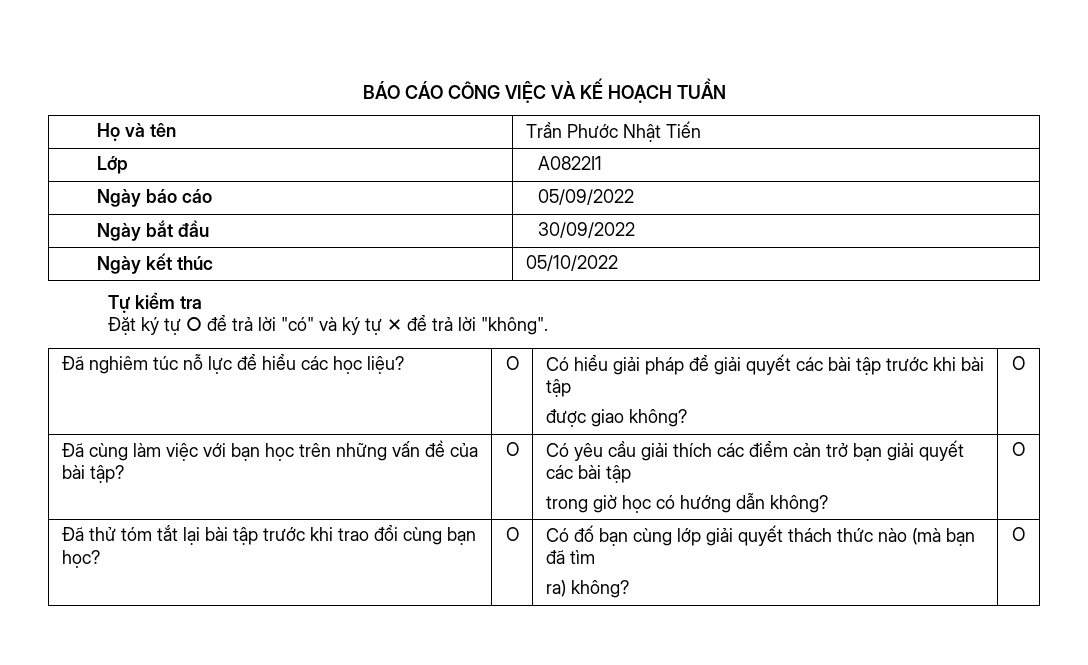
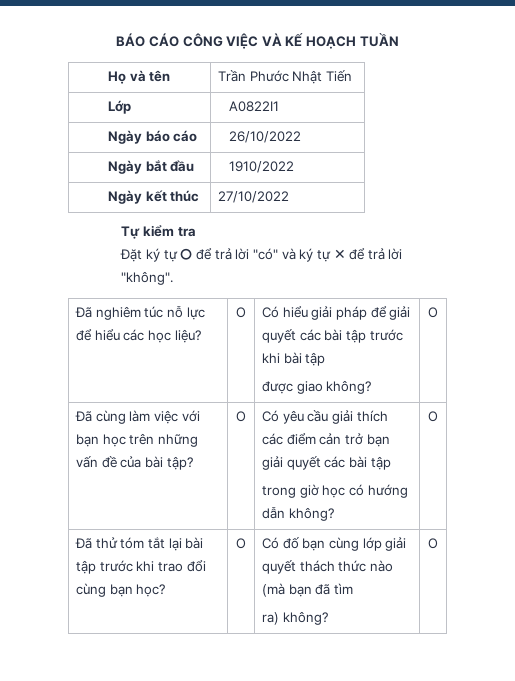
- Ngày báo cáo | 05/09/2022
+ Ngày báo cáo | 26/10/2022
- Ngày bắt đầu | 30/09/2022
+ Ngày bắt đầu | 1910/2022
- Ngày kết thúc | 05/10/2022
+ Ngày kết thúc | 27/10/2022

